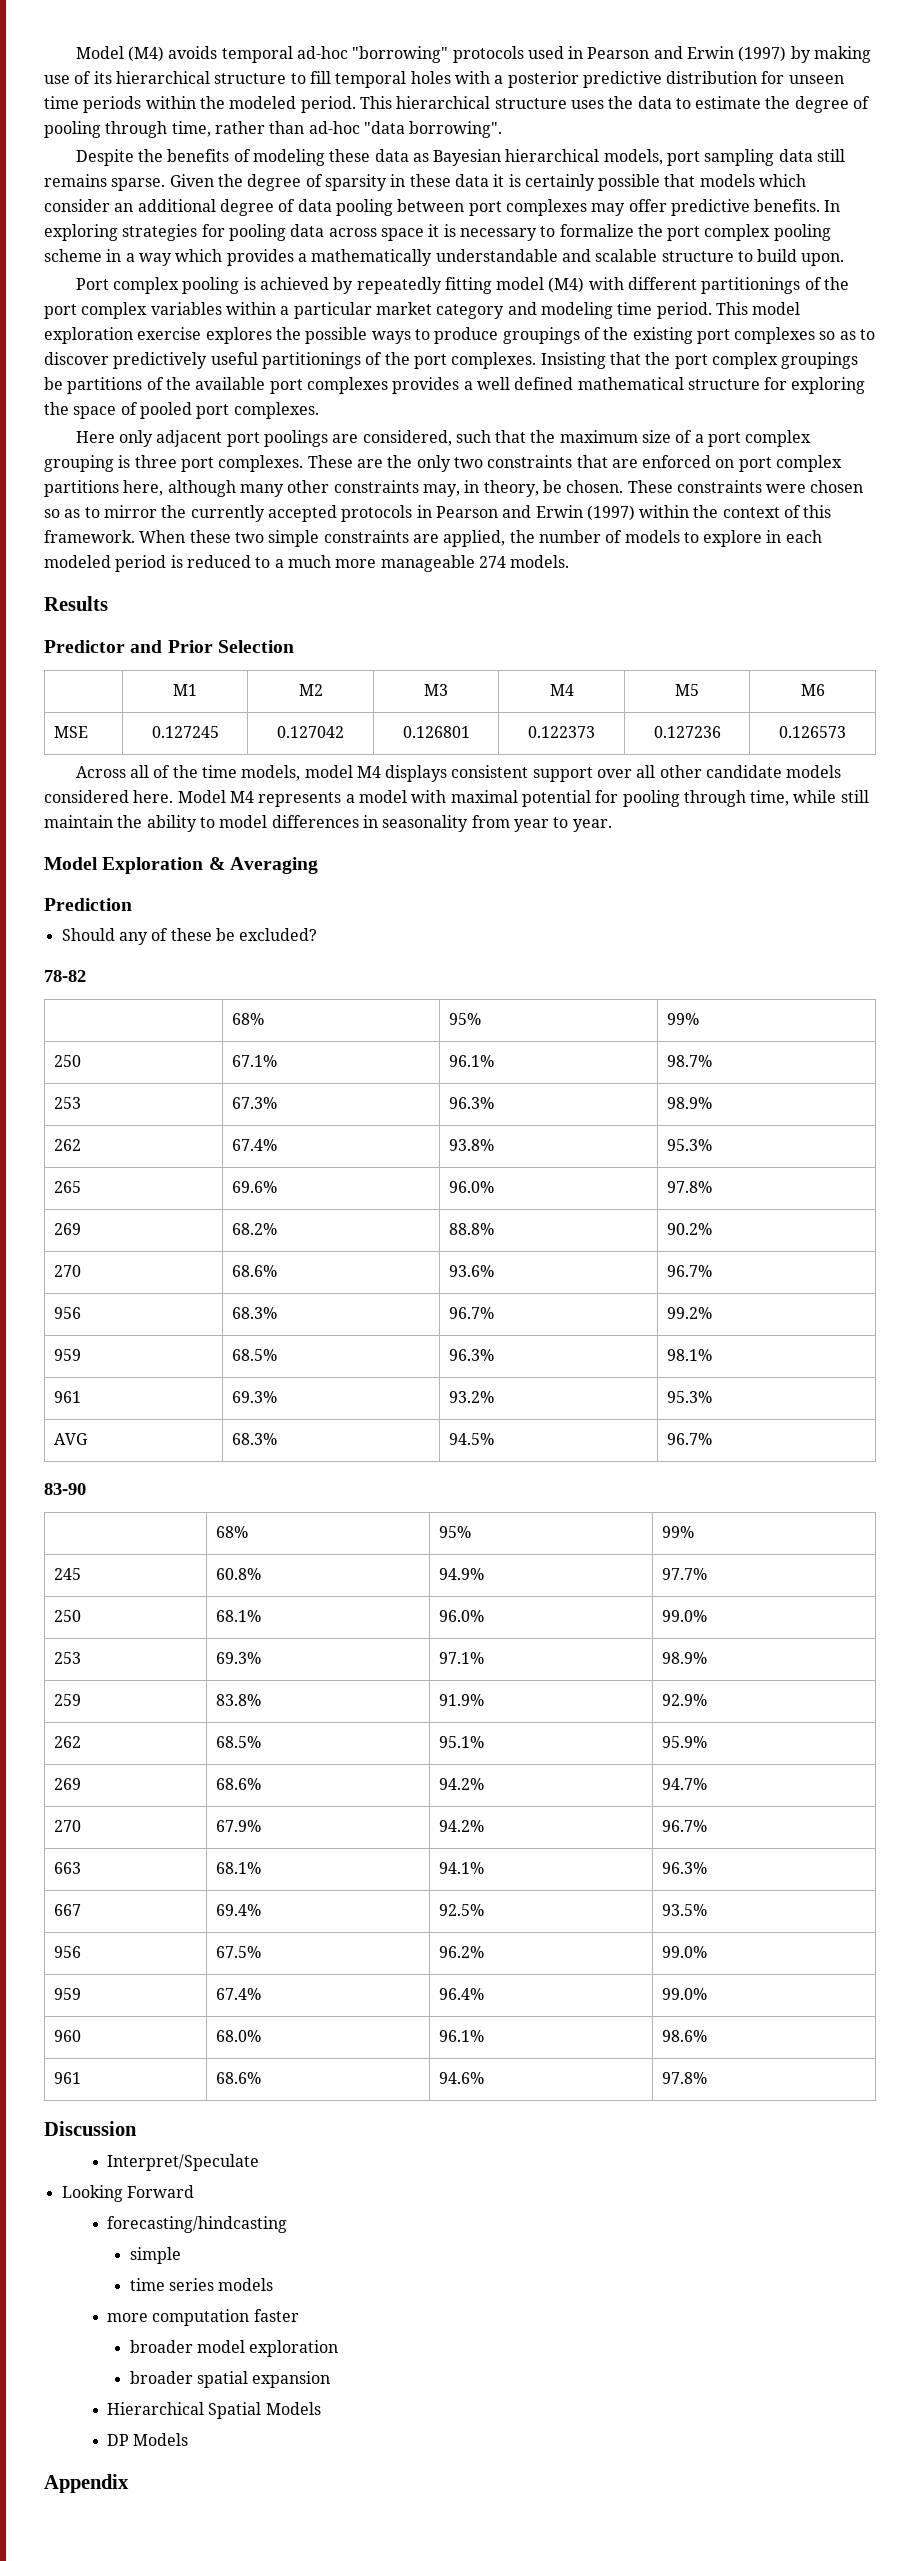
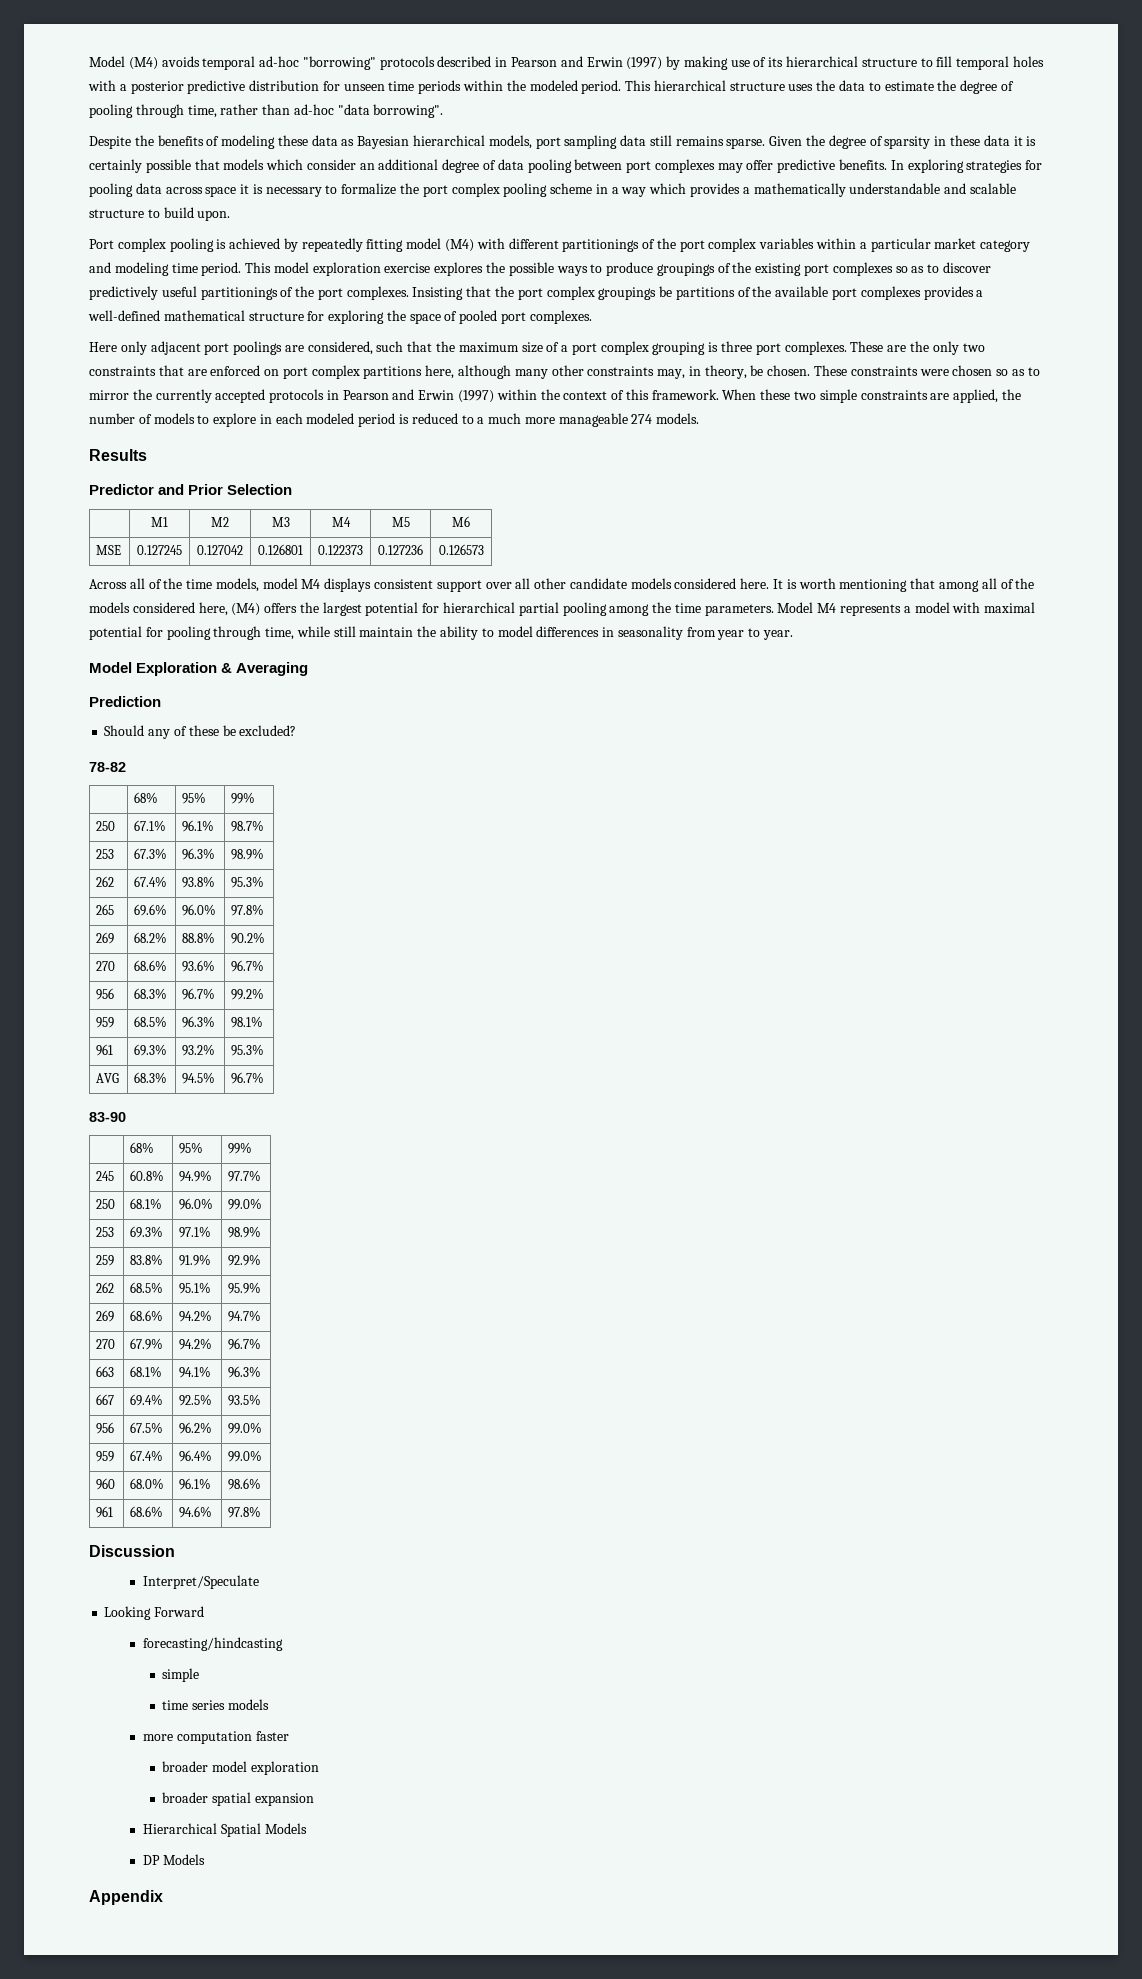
- Model (M4) avoids temporal ad-hoc "borrowing" protocols used in Pearson and Erwin (1997) by making use of its hierarchical structure to fill temporal holes with a posterior predictive distribution for unseen time periods within the modeled period.
+ Model (M4) avoids temporal ad-hoc "borrowing" protocols described in Pearson and Erwin (1997) by making use of its hierarchical structure to fill temporal holes with a posterior predictive distribution for unseen time periods within the modeled period.
- Insisting that the port complex groupings be partitions of the available port complexes provides a well defined mathematical structure for exploring the space of pooled port complexes.
+ Insisting that the port complex groupings be partitions of the available port complexes provides a well-defined mathematical structure for exploring the space of pooled port complexes.
+ It is worth mentioning that among all of the models considered here, (M4) offers the largest potential for hierarchical partial pooling among the time parameters.

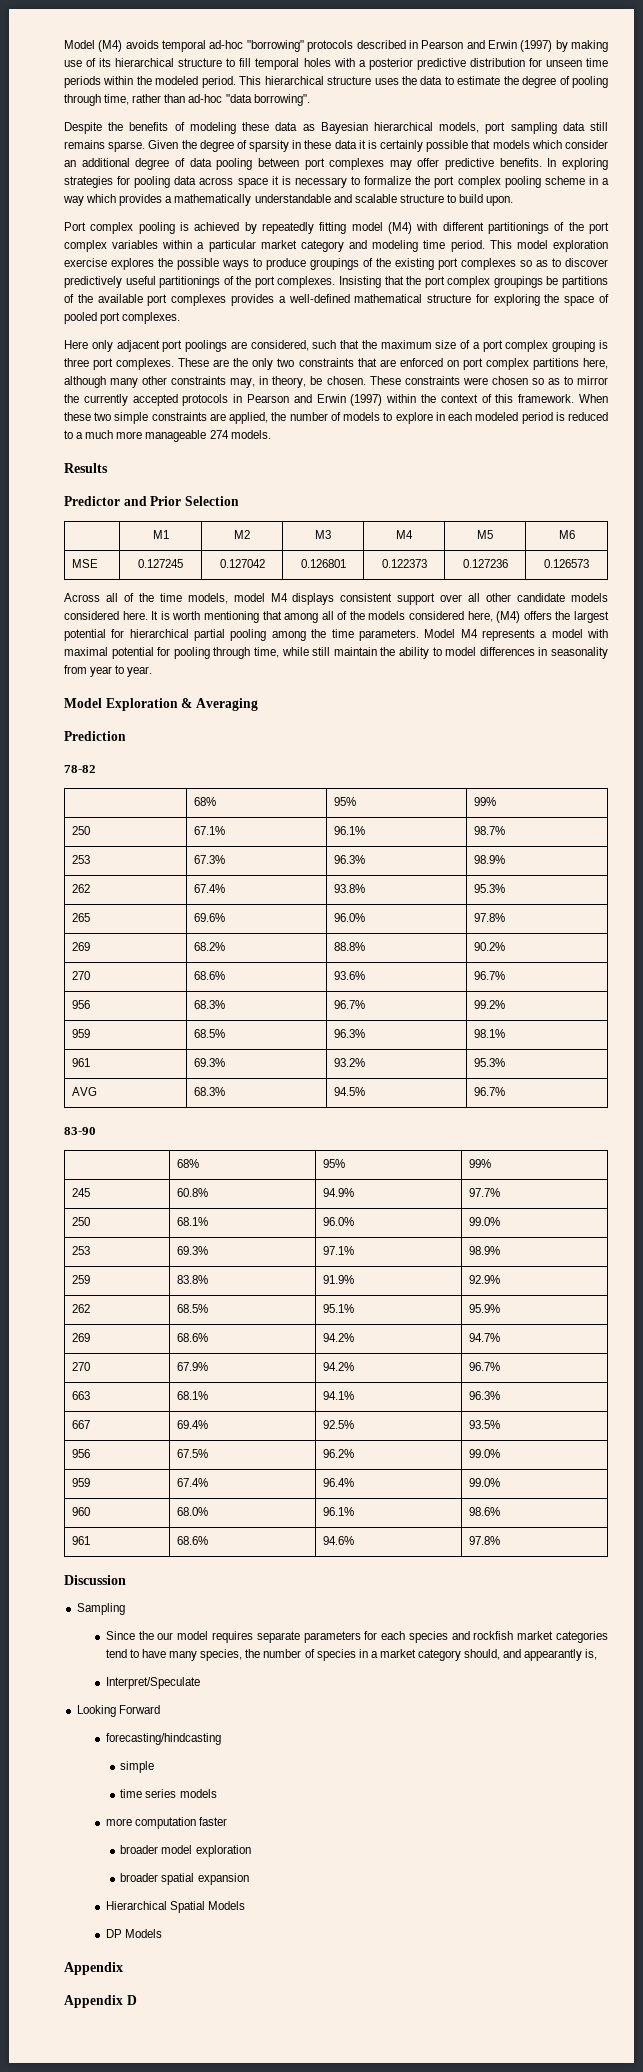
- Should any of these be excluded?
+ Sampling
+ Since the our model requires separate parameters for each species and rockfish market categories tend to have many species, the number of species in a market category should, and appearantly is,
+ Appendix D

